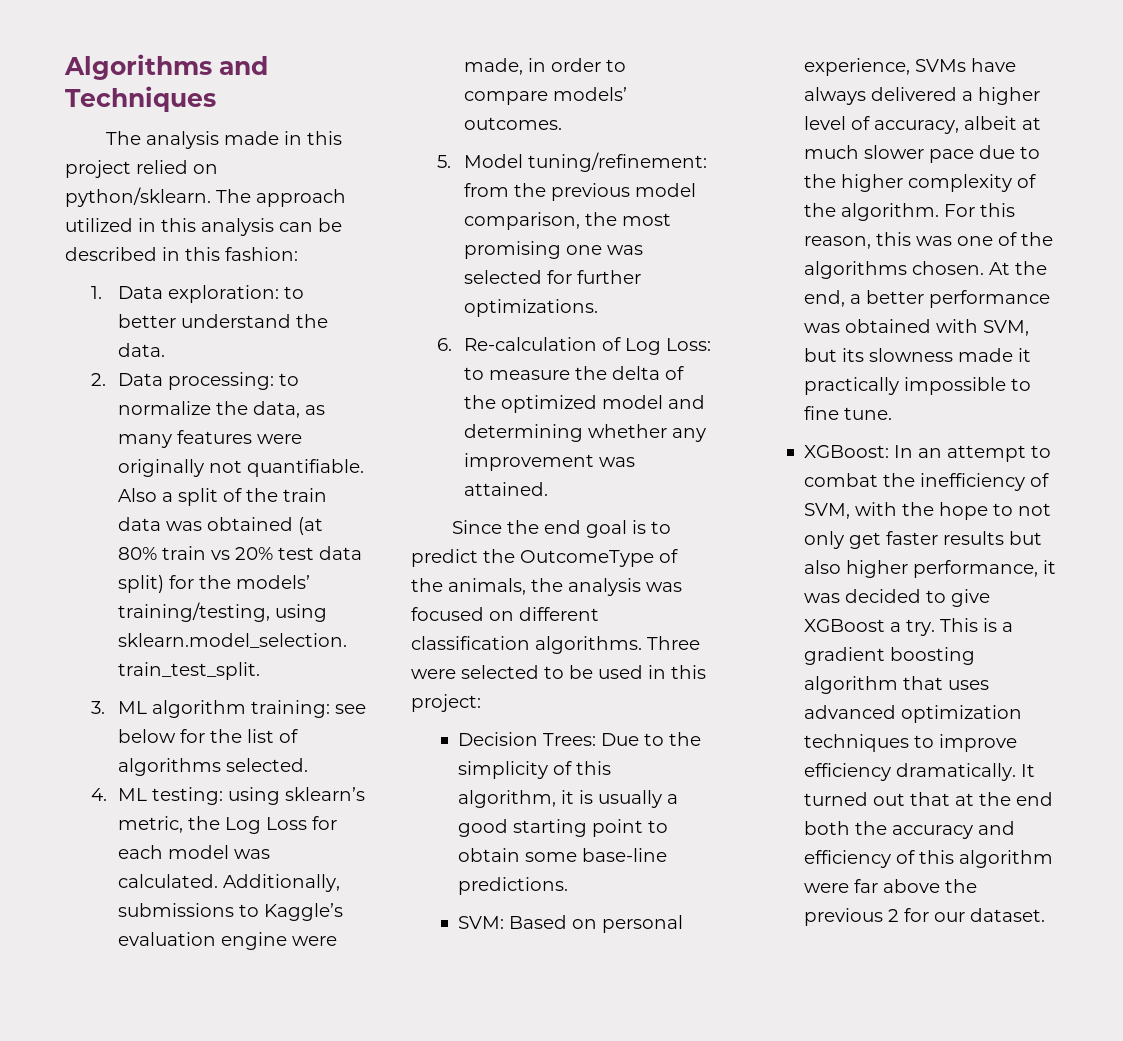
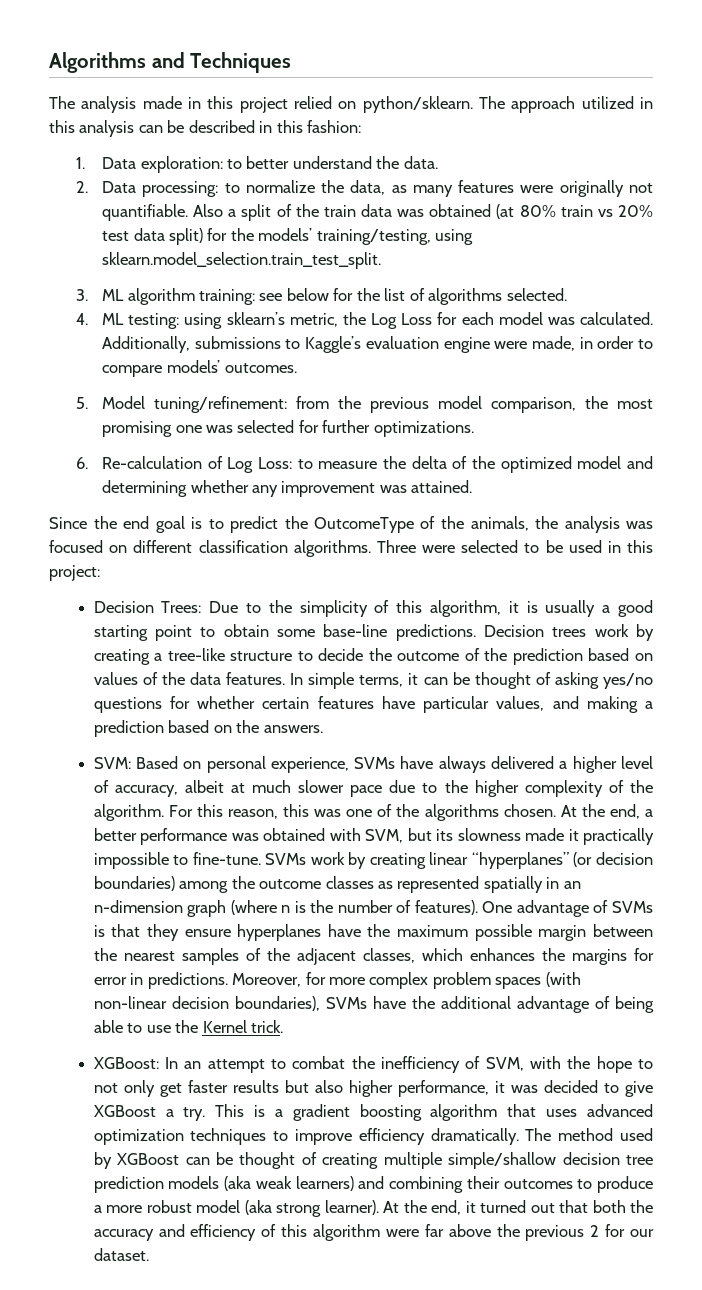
+ Decision trees work by creating a tree-like structure to decide the outcome of the prediction based on values of the data features. In simple terms, it can be thought of asking yes/no questions for whether certain features have particular values, and making a prediction based on the answers.
- At the end, a better performance was obtained with SVM, but its slowness made it practically impossible to fine tune.
+ At the end, a better performance was obtained with SVM, but its slowness made it practically impossible to fine-tune. SVMs work by creating linear “hyperplanes” (or decision boundaries) among the outcome classes as represented spatially in an n-dimension graph (where n is the number of features). One advantage of SVMs is that they ensure hyperplanes have the maximum possible margin between the nearest samples of the adjacent classes, which enhances the margins for error in predictions. Moreover, for more complex problem spaces (with non-linear decision boundaries), SVMs have the additional advantage of being able to use the Kernel trick.
- It turned out that at the end both the accuracy and efficiency of this algorithm were far above the previous 2 for our dataset.
+ The method used by XGBoost can be thought of creating multiple simple/shallow decision tree prediction models (aka weak learners) and combining their outcomes to produce a more robust model (aka strong learner). At the end, it turned out that both the accuracy and efficiency of this algorithm were far above the previous 2 for our dataset.

